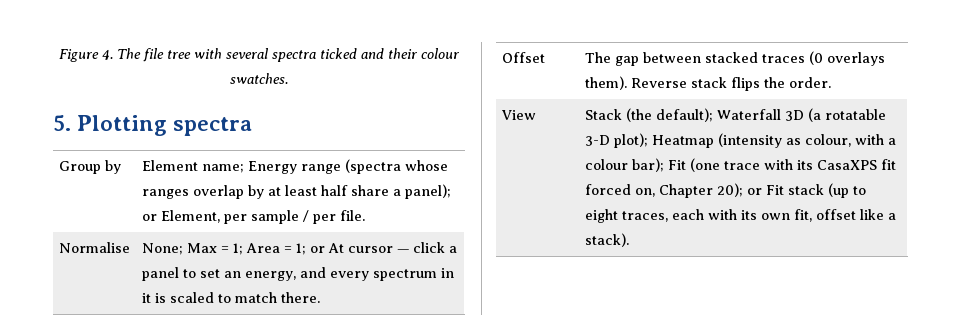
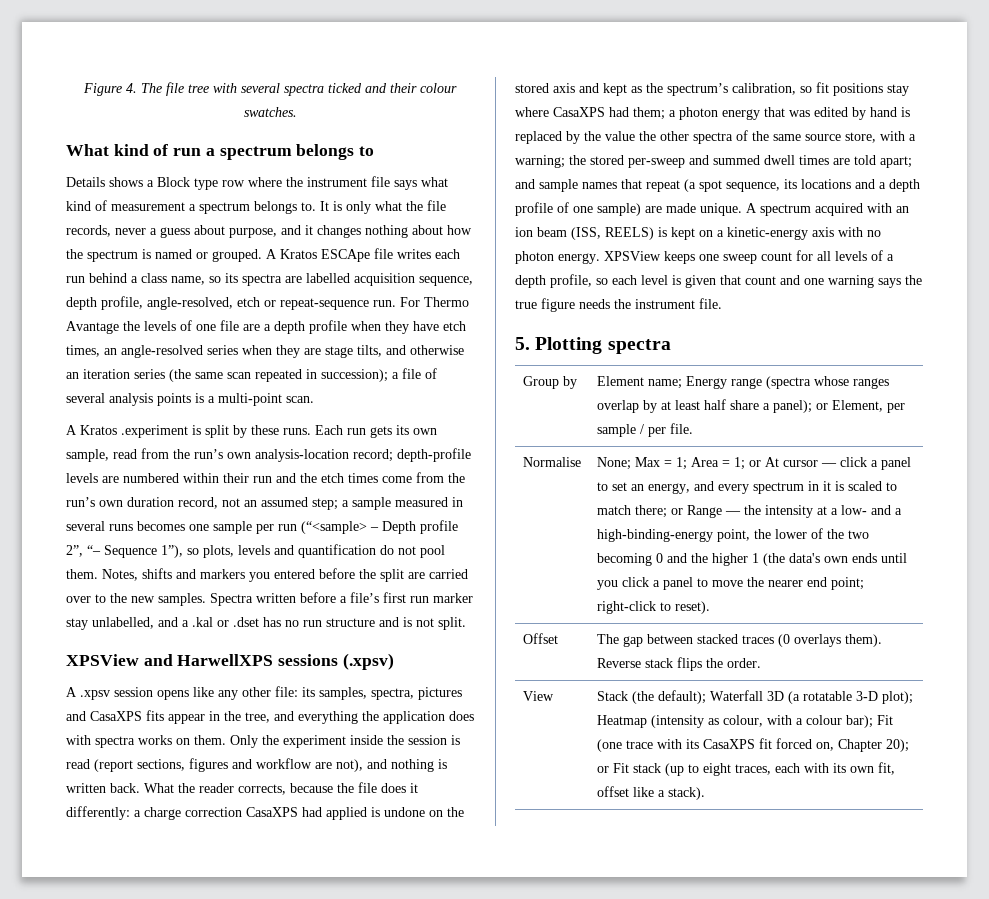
+ What kind of run a spectrum belongs to
+ Details shows a Block type row where the instrument file says what kind of measurement a spectrum belongs to. It is only what the file records, never a guess about purpose, and it changes nothing about how the spectrum is named or grouped. A Kratos ESCApe file writes each run behind a class name, so its spectra are labelled acquisition sequence, depth profile, angle-resolved, etch or repeat-sequence run. For Thermo Avantage the levels of one file are a depth profile when they have etch times, an angle-resolved series when they are stage tilts, and otherwise an iteration series (the same scan repeated in succession); a file of several analysis points is a multi-point scan.
+ A Kratos .experiment is split by these runs. Each run gets its own sample, read from the run’s own analysis-location record; depth-profile levels are numbered within their run and the etch times come from the run’s own duration record, not an assumed step; a sample measured in several runs becomes one sample per run (“<sample> – Depth profile 2”, “– Sequence 1”), so plots, levels and quantification do not pool them. Notes, shifts and markers you entered before the split are carried over to the new samples. Spectra written before a file’s first run marker stay unlabelled, and a .kal or .dset has no run structure and is not split.
+ XPSView and HarwellXPS sessions (.xpsv)
+ A .xpsv session opens like any other file: its samples, spectra, pictures and CasaXPS fits appear in the tree, and everything the application does with spectra works on them. Only the experiment inside the session is read (report sections, figures and workflow are not), and nothing is written back. What the reader corrects, because the file does it differently: a charge correction CasaXPS had applied is undone on the stored axis and kept as the spectrum’s calibration, so fit positions stay where CasaXPS had them; a photon energy that was edited by hand is replaced by the value the other spectra of the same source store, with a warning; the stored per-sweep and summed dwell times are told apart; and sample names that repeat (a spot sequence, its locations and a depth profile of one sample) are made unique. A spectrum acquired with an ion beam (ISS, REELS) is kept on a kinetic-energy axis with no photon energy. XPSView keeps one sweep count for all levels of a depth profile, so each level is given that count and one warning says the true figure needs the instrument file.
- None; Max = 1; Area = 1; or At cursor — click a panel to set an energy, and every spectrum in it is scaled to match there.
+ None; Max = 1; Area = 1; or At cursor — click a panel to set an energy, and every spectrum in it is scaled to match there; or Range — the intensity at a low- and a high-binding-energy point, the lower of the two becoming 0 and the higher 1 (the data's own ends until you click a panel to move the nearer end point; right-click to reset).

